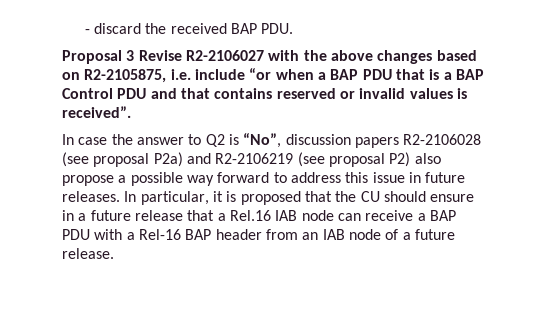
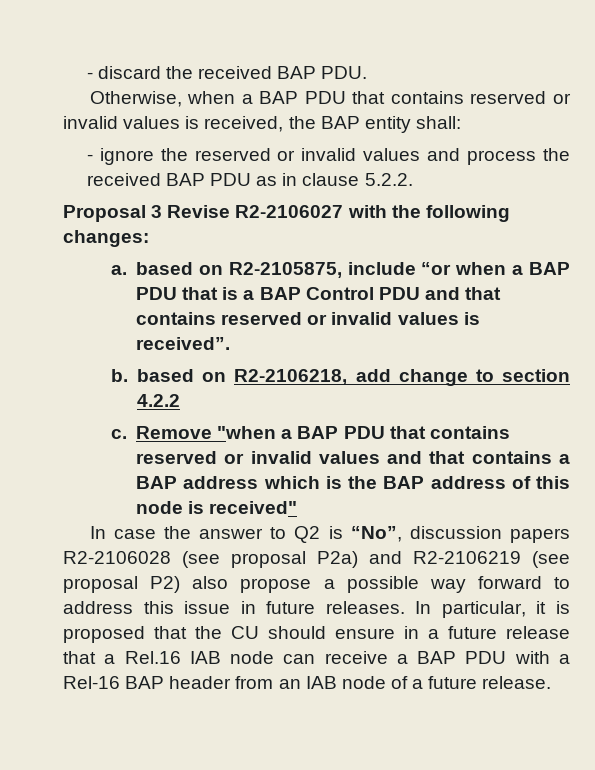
+ Otherwise, when a BAP PDU that contains reserved or invalid values is received, the BAP entity shall:
+ - ignore the reserved or invalid values and process the received BAP PDU as in clause 5.2.2.
- Proposal 3 Revise R2-2106027 with the above changes based on R2-2105875, i.e. include “or when a BAP PDU that is a BAP Control PDU and that contains reserved or invalid values is received”.
+ Proposal 3 Revise R2-2106027 with the following changes:
+ a. based on R2-2105875, include “or when a BAP PDU that is a BAP Control PDU and that contains reserved or invalid values is received”.
+ b. based on R2-2106218, add change to section 4.2.2
+ c. Remove "when a BAP PDU that contains reserved or invalid values and that contains a BAP address which is the BAP address of this node is received"

